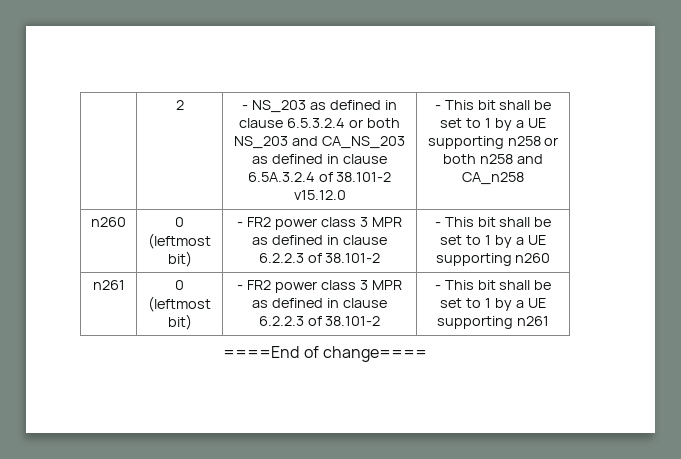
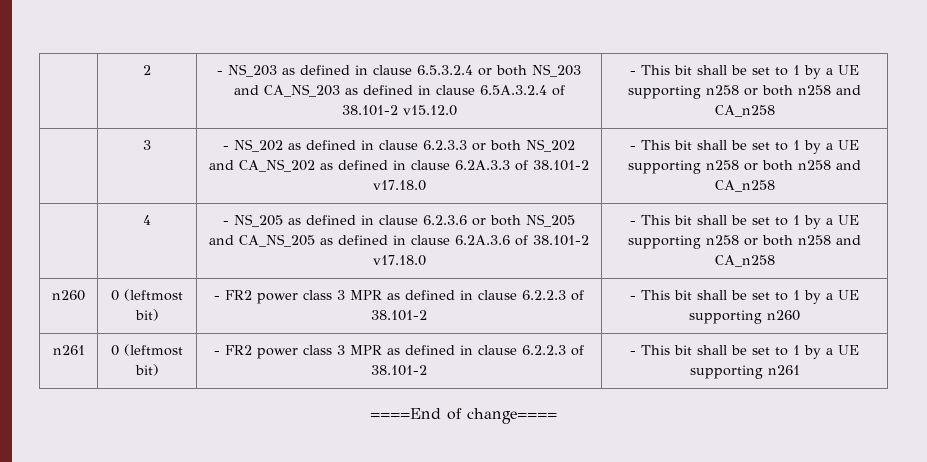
+ | 3 | - NS_202 as defined in clause 6.2.3.3 or both NS_202 and CA_NS_202 as defined in clause 6.2A.3.3 of 38.101-2 v17.18.0 | - This bit shall be set to 1 by a UE supporting n258 or both n258 and CA_n258
+ | 4 | - NS_205 as defined in clause 6.2.3.6 or both NS_205 and CA_NS_205 as defined in clause 6.2A.3.6 of 38.101-2 v17.18.0 | - This bit shall be set to 1 by a UE supporting n258 or both n258 and CA_n258

